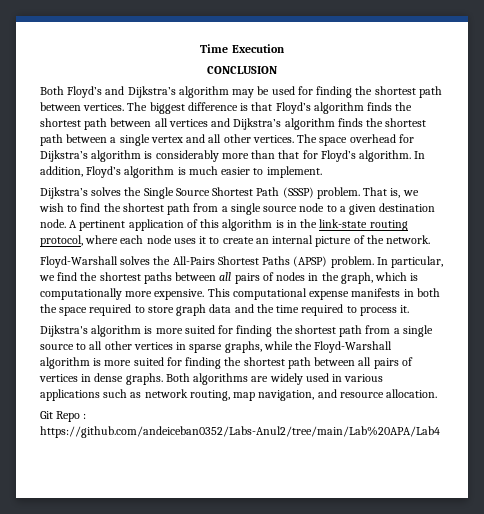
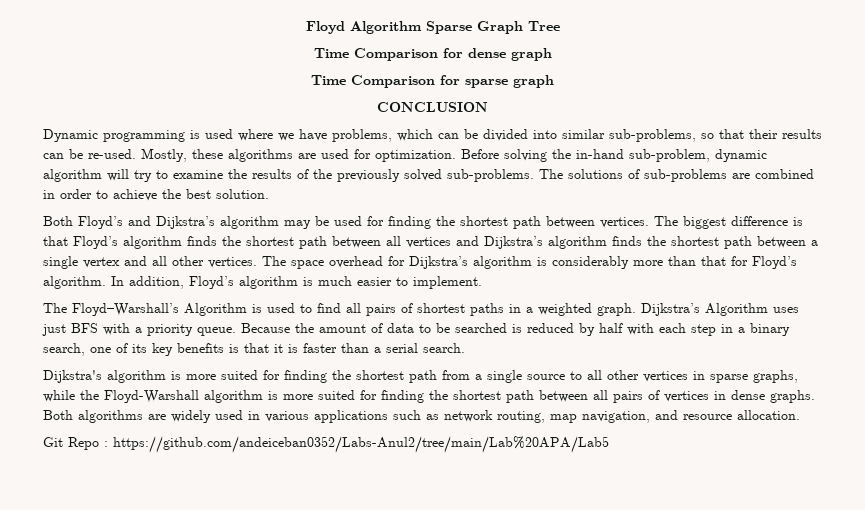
- Time Execution
+ Floyd Algorithm Sparse Graph Tree
+ Time Comparison for dense graph
+ Time Comparison for sparse graph
  CONCLUSION
+ Dynamic programming is used where we have problems, which can be divided into similar sub-problems, so that their results can be re-used. Mostly, these algorithms are used for optimization. Before solving the in-hand sub-problem, dynamic algorithm will try to examine the results of the previously solved sub-problems. The solutions of sub-problems are combined in order to achieve the best solution.
- Dijkstra’s solves the Single Source Shortest Path (SSSP) problem. That is, we wish to find the shortest path from a single source node to a given destination node. A pertinent application of this algorithm is in the link-state routing protocol, where each node uses it to create an internal picture of the network.
- Floyd-Warshall solves the All-Pairs Shortest Paths (APSP) problem. In particular, we find the shortest paths between all pairs of nodes in the graph, which is computationally more expensive. This computational expense manifests in both the space required to store graph data and the time required to process it.
+ The Floyd–Warshall’s Algorithm is used to find all pairs of shortest paths in a weighted graph. Dijkstra’s Algorithm uses just BFS with a priority queue. Because the amount of data to be searched is reduced by half with each step in a binary search, one of its key benefits is that it is faster than a serial search.
- Git Repo : https://github.com/andeiceban0352/Labs-Anul2/tree/main/Lab%20APA/Lab4
+ Git Repo : https://github.com/andeiceban0352/Labs-Anul2/tree/main/Lab%20APA/Lab5

